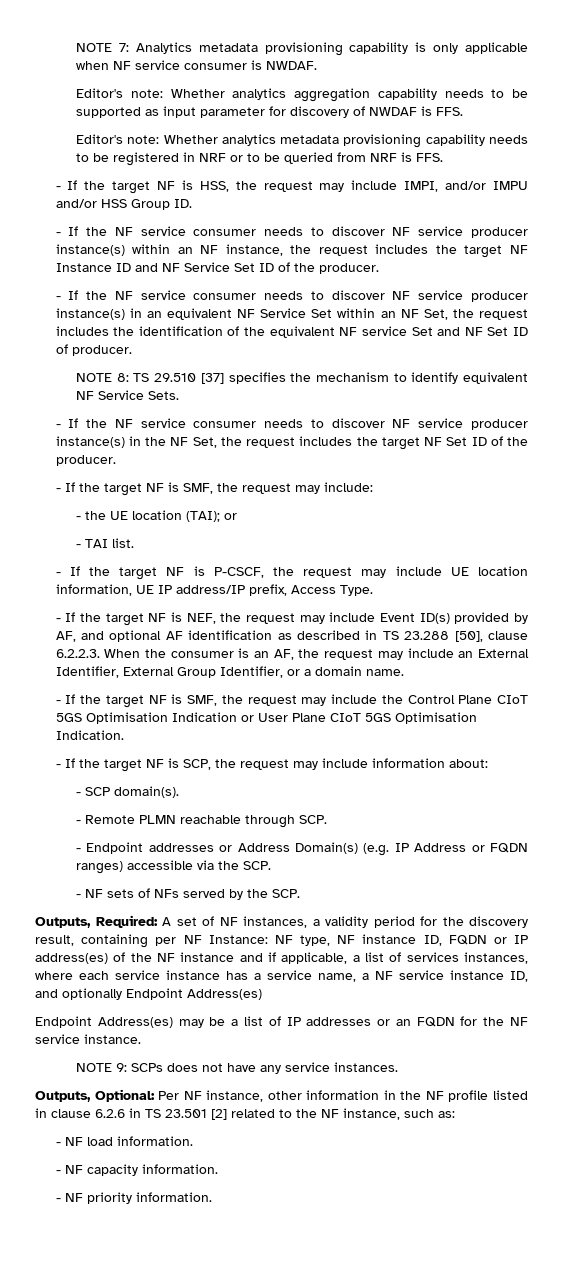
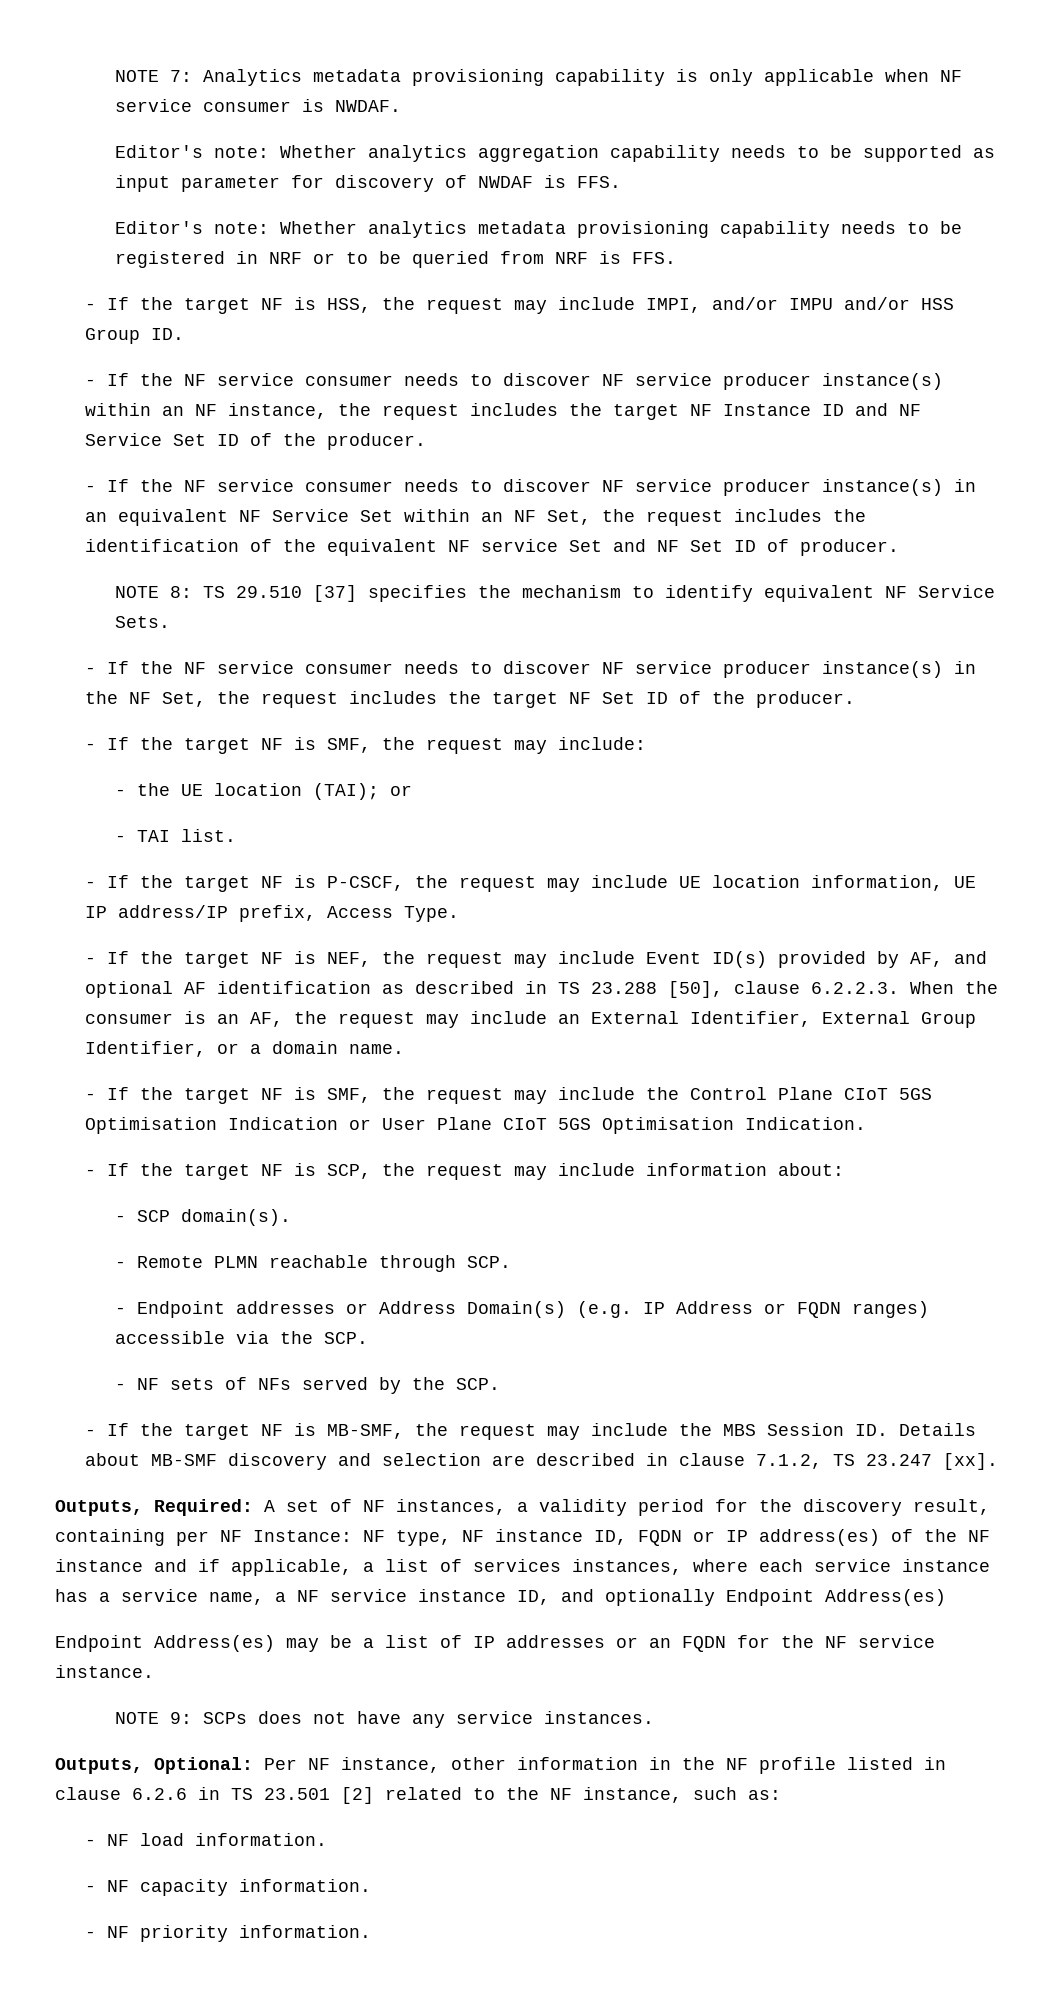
+ - If the target NF is MB-SMF, the request may include the MBS Session ID. Details about MB-SMF discovery and selection are described in clause 7.1.2, TS 23.247 [xx].

